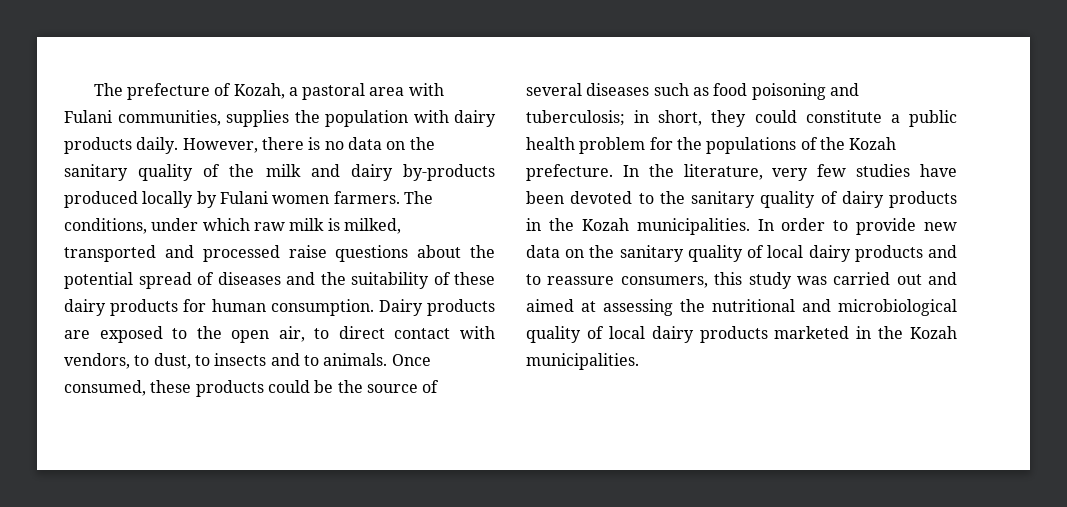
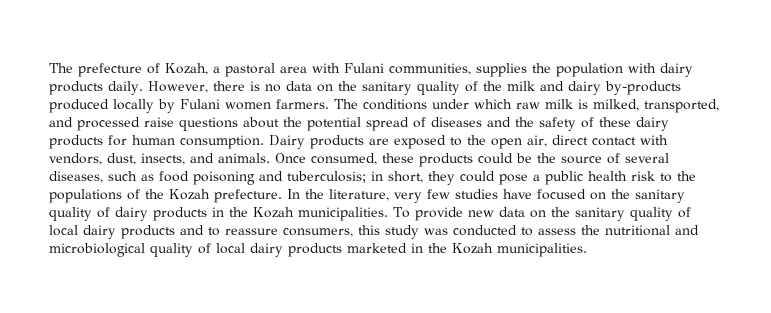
- The conditions, under which raw milk is milked, transported and processed raise questions about the potential spread of diseases and the suitability of these dairy products for human consumption.
+ The conditions under which raw milk is milked, transported, and processed raise questions about the potential spread of diseases and the safety of these dairy products for human consumption.
- Dairy products are exposed to the open air, to direct contact with vendors, to dust, to insects and to animals.
+ Dairy products are exposed to the open air, direct contact with vendors, dust, insects, and animals.
- Once consumed, these products could be the source of several diseases such as food poisoning and tuberculosis; in short, they could constitute a public health problem for the populations of the Kozah prefecture.
+ Once consumed, these products could be the source of several diseases, such as food poisoning and tuberculosis; in short, they could pose a public health risk to the populations of the Kozah prefecture.
- In the literature, very few studies have been devoted to the sanitary quality of dairy products in the Kozah municipalities.
+ In the literature, very few studies have focused on the sanitary quality of dairy products in the Kozah municipalities.
- In order to provide new data on the sanitary quality of local dairy products and to reassure consumers, this study was carried out and aimed at assessing the nutritional and microbiological quality of local dairy products marketed in the Kozah municipalities.
+ To provide new data on the sanitary quality of local dairy products and to reassure consumers, this study was conducted to assess the nutritional and microbiological quality of local dairy products marketed in the Kozah municipalities.

